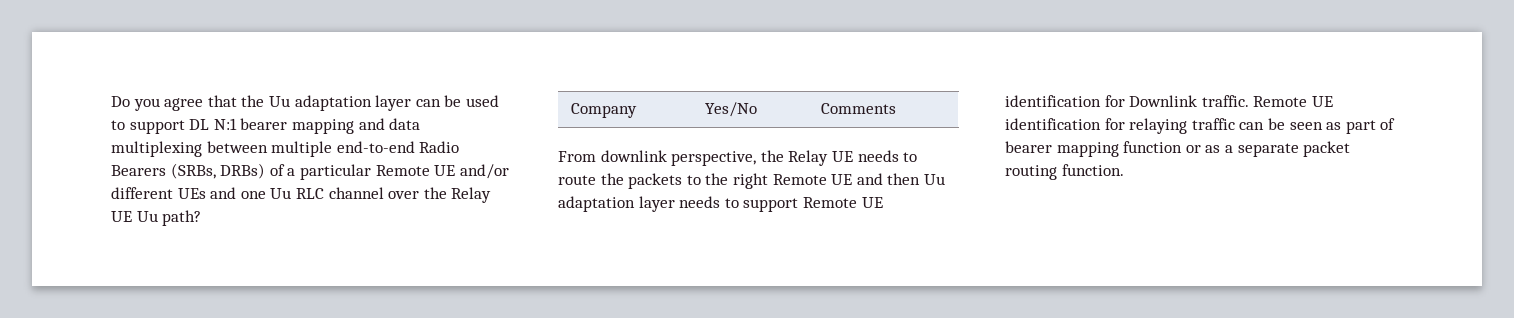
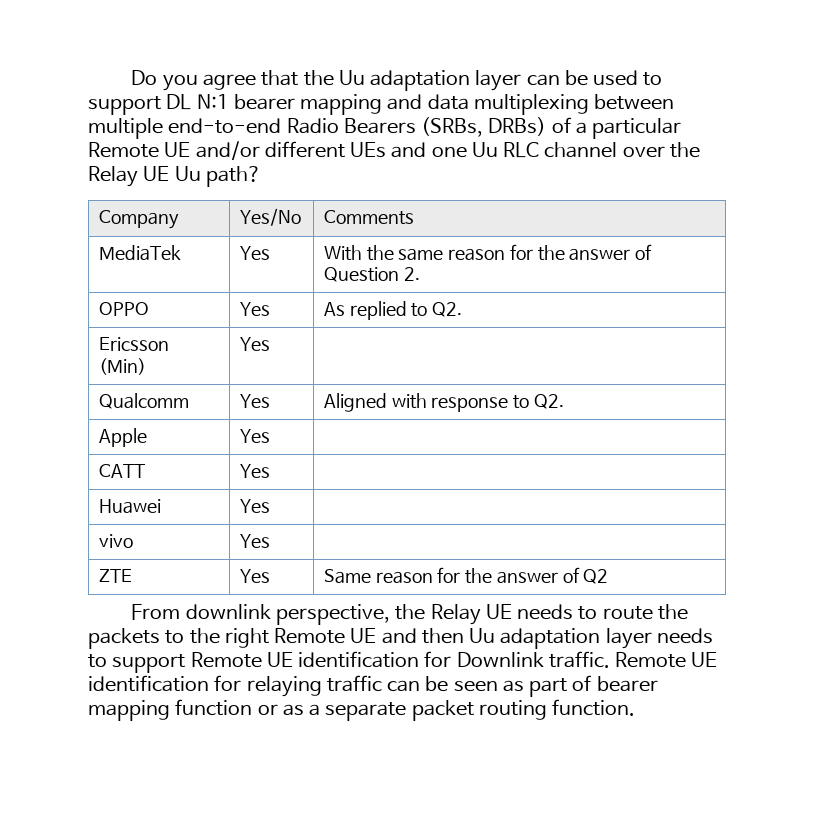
+ MediaTek | Yes | With the same reason for the answer of Question 2.
+ OPPO | Yes | As replied to Q2.
+ Ericsson (Min) | Yes |
+ Qualcomm | Yes | Aligned with response to Q2.
+ Apple | Yes |
+ CATT | Yes |
+ Huawei | Yes |
+ vivo | Yes |
+ ZTE | Yes | Same reason for the answer of Q2

